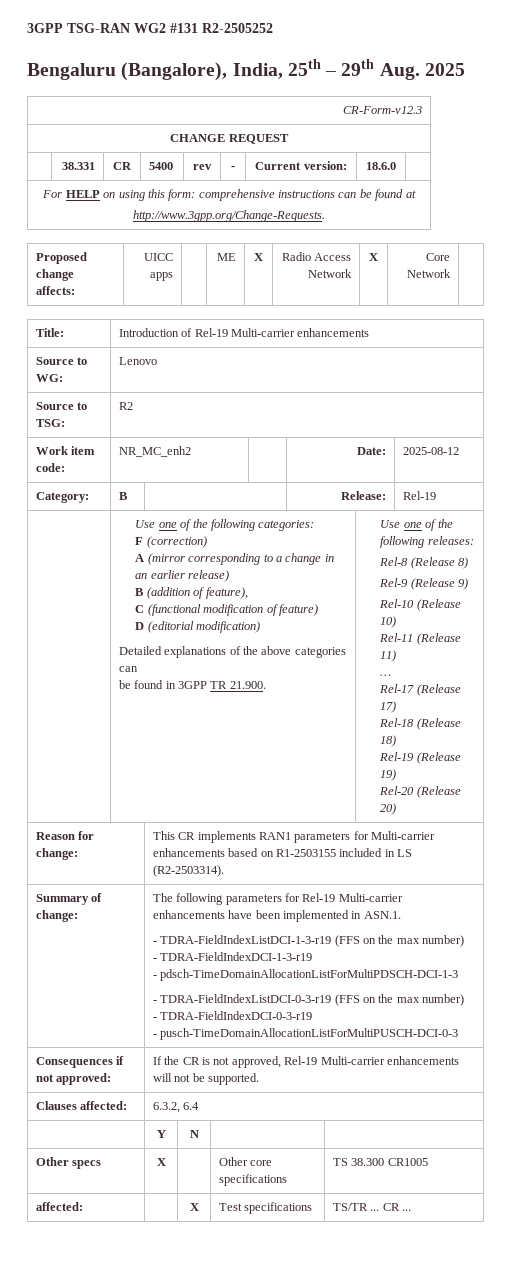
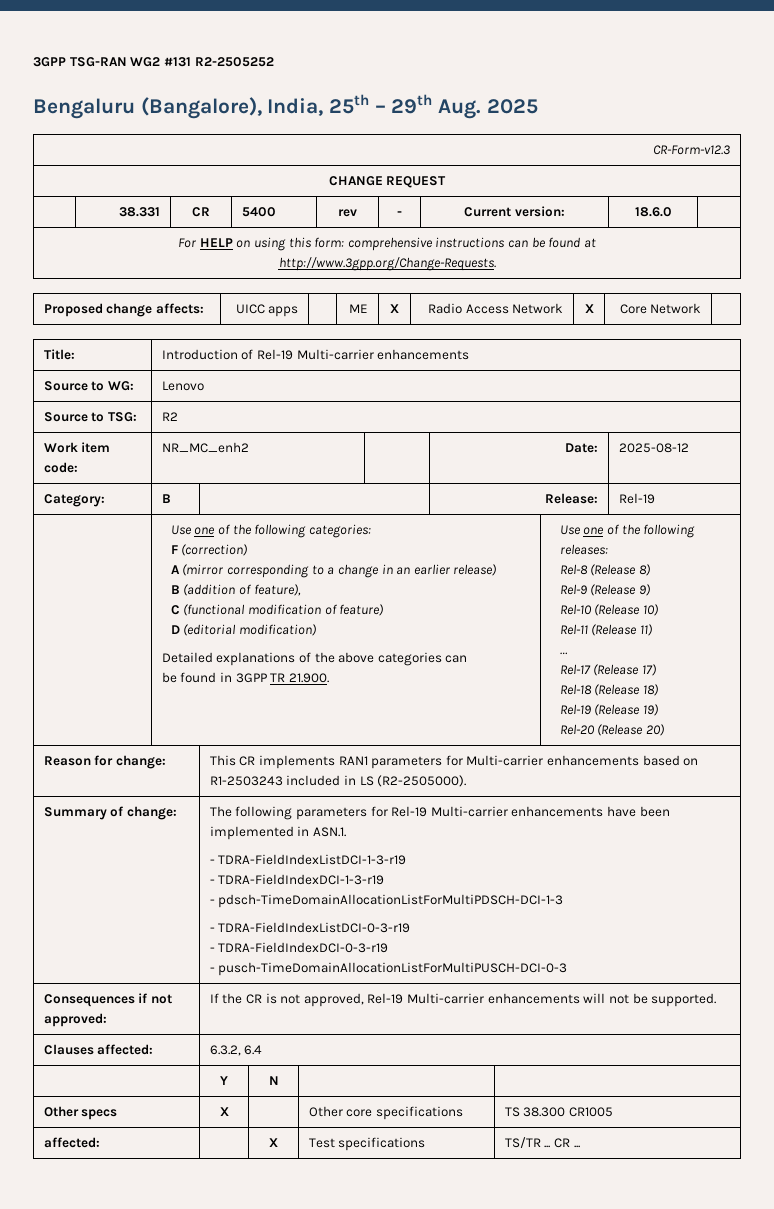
- Reason for change: | This CR implements RAN1 parameters for Multi-carrier enhancements based on R1-2503155 included in LS (R2-2503314).
+ Reason for change: | This CR implements RAN1 parameters for Multi-carrier enhancements based on R1-2503243 included in LS (R2-2505000).
  Summary of change: | The following parameters for Rel-19 Multi-carrier enhancements have been implemented in ASN.1.
- - TDRA-FieldIndexListDCI-1-3-r19 (FFS on the max number)
+ - TDRA-FieldIndexListDCI-1-3-r19
  - TDRA-FieldIndexDCI-1-3-r19
  - pdsch-TimeDomainAllocationListForMultiPDSCH-DCI-1-3
- - TDRA-FieldIndexListDCI-0-3-r19 (FFS on the max number)
+ - TDRA-FieldIndexListDCI-0-3-r19

